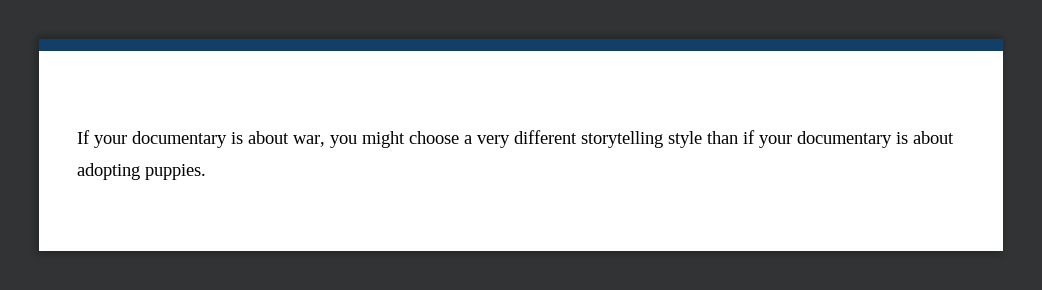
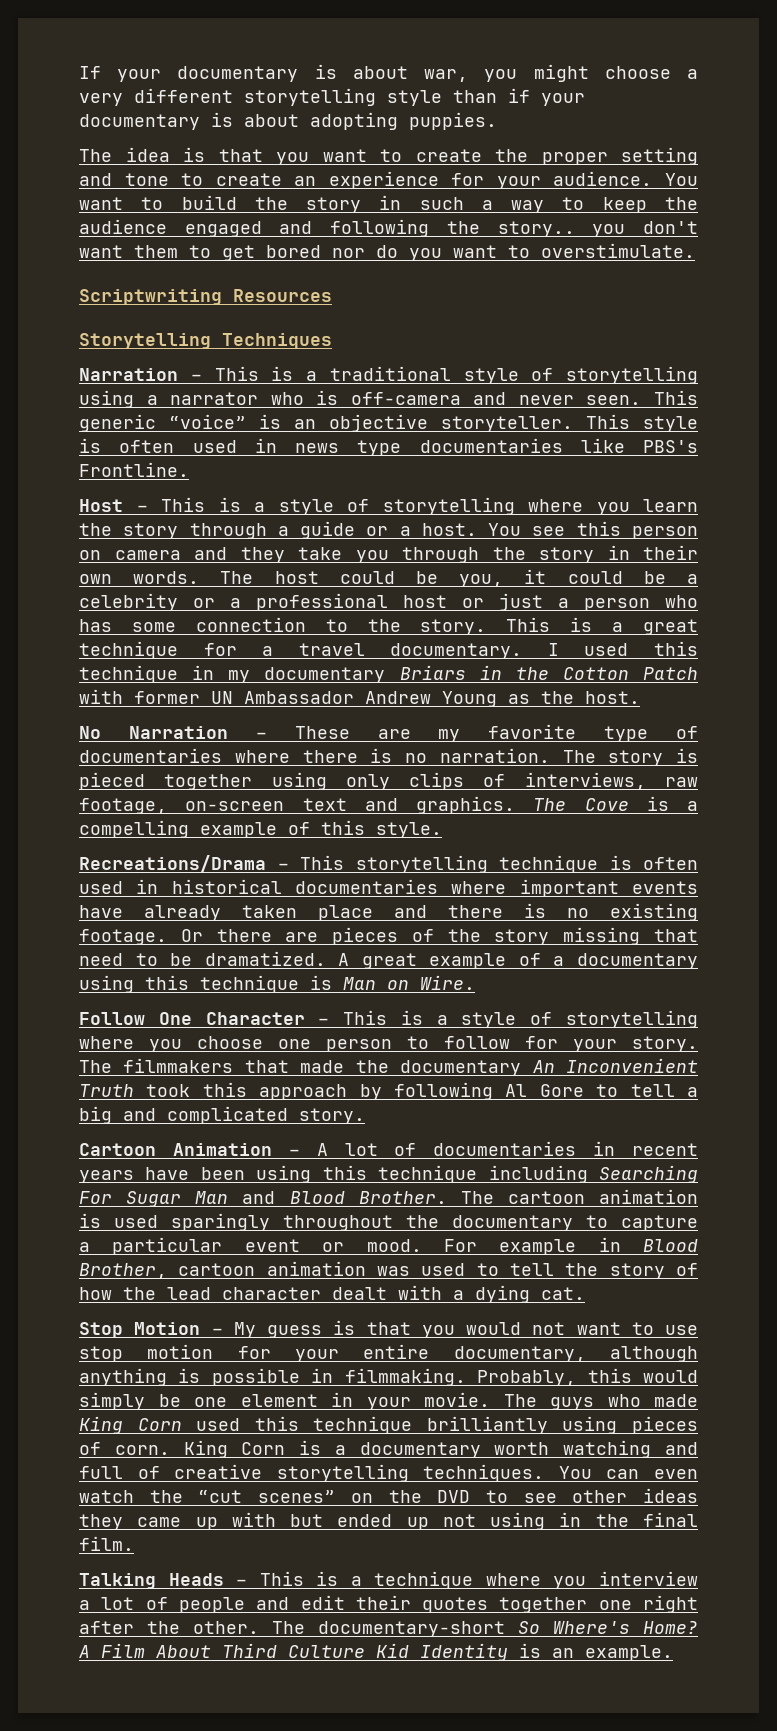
+ The idea is that you want to create the proper setting and tone to create an experience for your audience. You want to build the story in such a way to keep the audience engaged and following the story.. you don't want them to get bored nor do you want to overstimulate.
+ Scriptwriting Resources
+ Storytelling Techniques
+ Narration – This is a traditional style of storytelling using a narrator who is off-camera and never seen. This generic “voice” is an objective storyteller. This style is often used in news type documentaries like PBS's Frontline.
+ Host – This is a style of storytelling where you learn the story through a guide or a host. You see this person on camera and they take you through the story in their own words. The host could be you, it could be a celebrity or a professional host or just a person who has some connection to the story. This is a great technique for a travel documentary. I used this technique in my documentary Briars in the Cotton Patch with former UN Ambassador Andrew Young as the host.
+ No Narration – These are my favorite type of documentaries where there is no narration. The story is pieced together using only clips of interviews, raw footage, on-screen text and graphics. The Cove is a compelling example of this style.
+ Recreations/Drama – This storytelling technique is often used in historical documentaries where important events have already taken place and there is no existing footage. Or there are pieces of the story missing that need to be dramatized. A great example of a documentary using this technique is Man on Wire.
+ Follow One Character – This is a style of storytelling where you choose one person to follow for your story. The filmmakers that made the documentary An Inconvenient Truth took this approach by following Al Gore to tell a big and complicated story.
+ Cartoon Animation – A lot of documentaries in recent years have been using this technique including Searching For Sugar Man and Blood Brother. The cartoon animation is used sparingly throughout the documentary to capture a particular event or mood. For example in Blood Brother, cartoon animation was used to tell the story of how the lead character dealt with a dying cat.
+ Stop Motion – My guess is that you would not want to use stop motion for your entire documentary, although anything is possible in filmmaking. Probably, this would simply be one element in your movie. The guys who made King Corn used this technique brilliantly using pieces of corn. King Corn is a documentary worth watching and full of creative storytelling techniques. You can even watch the “cut scenes” on the DVD to see other ideas they came up with but ended up not using in the final film.
+ Talking Heads – This is a technique where you interview a lot of people and edit their quotes together one right after the other. The documentary-short So Where's Home? A Film About Third Culture Kid Identity is an example.

